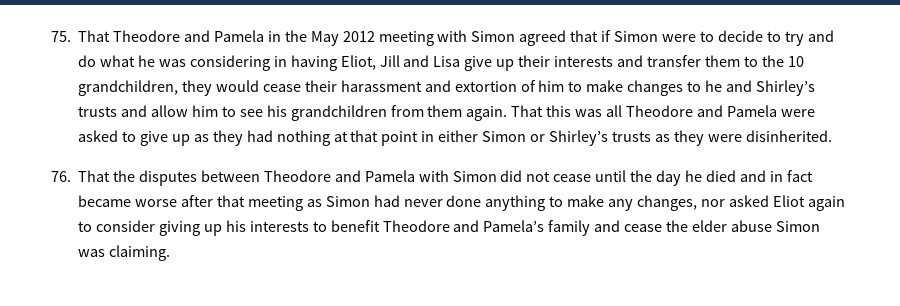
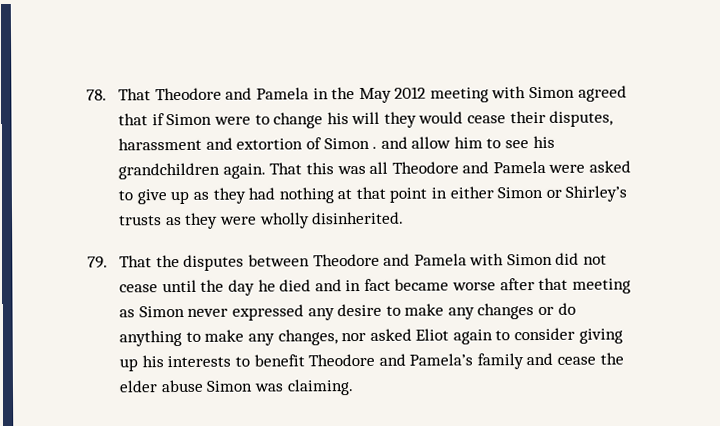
- 75. That Theodore and Pamela in the May 2012 meeting with Simon agreed that if Simon were to decide to try and do what he was considering in having Eliot, Jill and Lisa give up their interests and transfer them to the 10 grandchildren, they would cease their harassment and extortion of him to make changes to he and Shirley’s trusts and allow him to see his grandchildren from them again.
+ 78. That Theodore and Pamela in the May 2012 meeting with Simon agreed that if Simon were to change his will they would cease their disputes, harassment and extortion of Simon . and allow him to see his grandchildren again.
- That this was all Theodore and Pamela were asked to give up as they had nothing at that point in either Simon or Shirley’s trusts as they were disinherited.
+ That this was all Theodore and Pamela were asked to give up as they had nothing at that point in either Simon or Shirley’s trusts as they were wholly disinherited.
- 76. That the disputes between Theodore and Pamela with Simon did not cease until the day he died and in fact became worse after that meeting as Simon had never done anything to make any changes, nor asked Eliot again to consider giving up his interests to benefit Theodore and Pamela’s family and cease the elder abuse Simon was claiming.
+ 79. That the disputes between Theodore and Pamela with Simon did not cease until the day he died and in fact became worse after that meeting as Simon never expressed any desire to make any changes or do anything to make any changes, nor asked Eliot again to consider giving up his interests to benefit Theodore and Pamela’s family and cease the elder abuse Simon was claiming.

